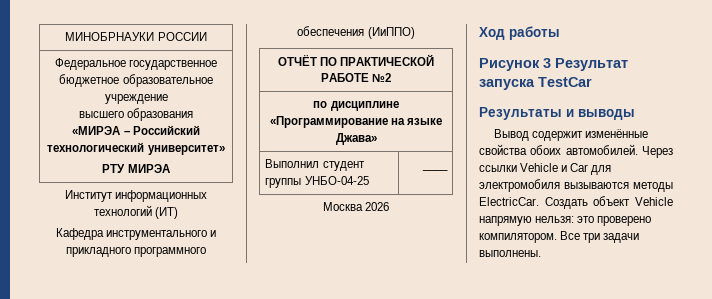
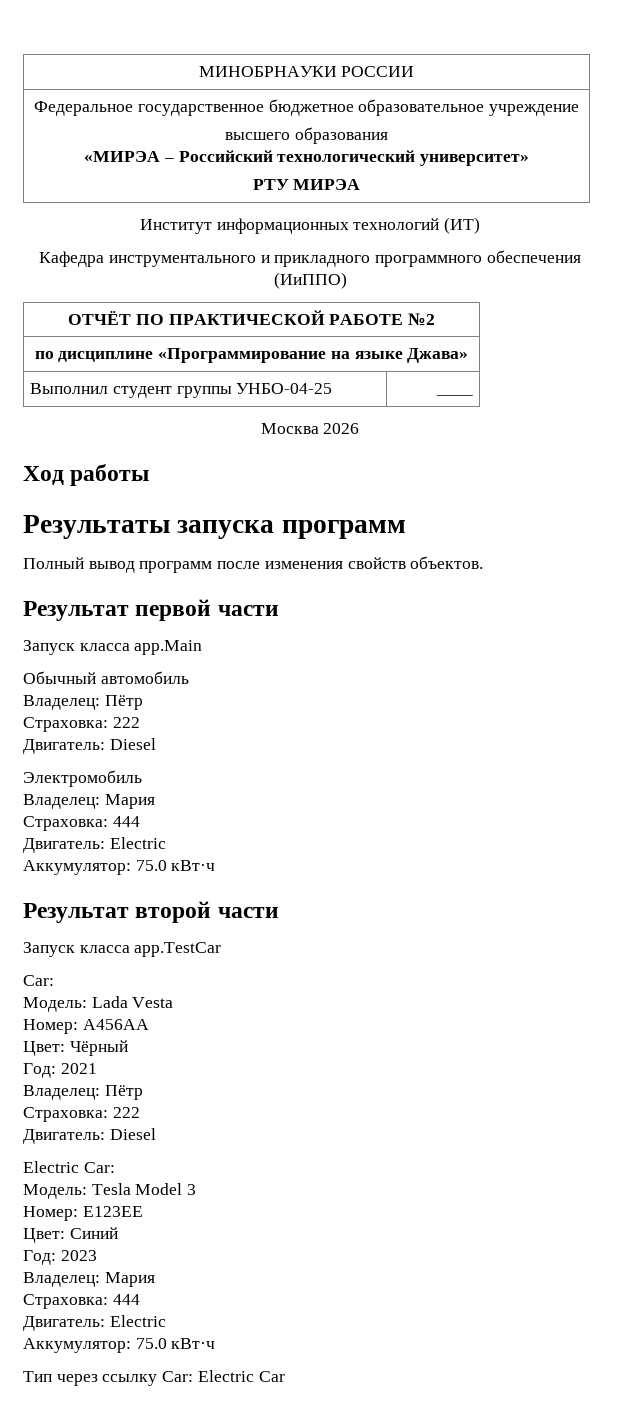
- Рисунок 3 Результат запуска TestCar
- Результаты и выводы
- Вывод содержит изменённые свойства обоих автомобилей. Через ссылки Vehicle и Car для электромобиля вызываются методы ElectricCar. Создать объект Vehicle напрямую нельзя: это проверено компилятором. Все три задачи выполнены.
+ Результаты запуска программ
+ Полный вывод программ после изменения свойств объектов.
+ Результат первой части
+ Запуск класса app.Main
+ Обычный автомобиль
+ Владелец: Пётр
+ Страховка: 222
+ Двигатель: Diesel
+ Электромобиль
+ Владелец: Мария
+ Страховка: 444
+ Двигатель: Electric
+ Аккумулятор: 75.0 кВт·ч
+ Результат второй части
+ Запуск класса app.TestCar
+ Car:
+ Модель: Lada Vesta
+ Номер: A456AA
+ Цвет: Чёрный
+ Год: 2021
+ Владелец: Пётр
+ Страховка: 222
+ Двигатель: Diesel
+ Electric Car:
+ Модель: Tesla Model 3
+ Номер: E123EE
+ Цвет: Синий
+ Год: 2023
+ Владелец: Мария
+ Страховка: 444
+ Двигатель: Electric
+ Аккумулятор: 75.0 кВт·ч
+ Тип через ссылку Car: Electric Car

